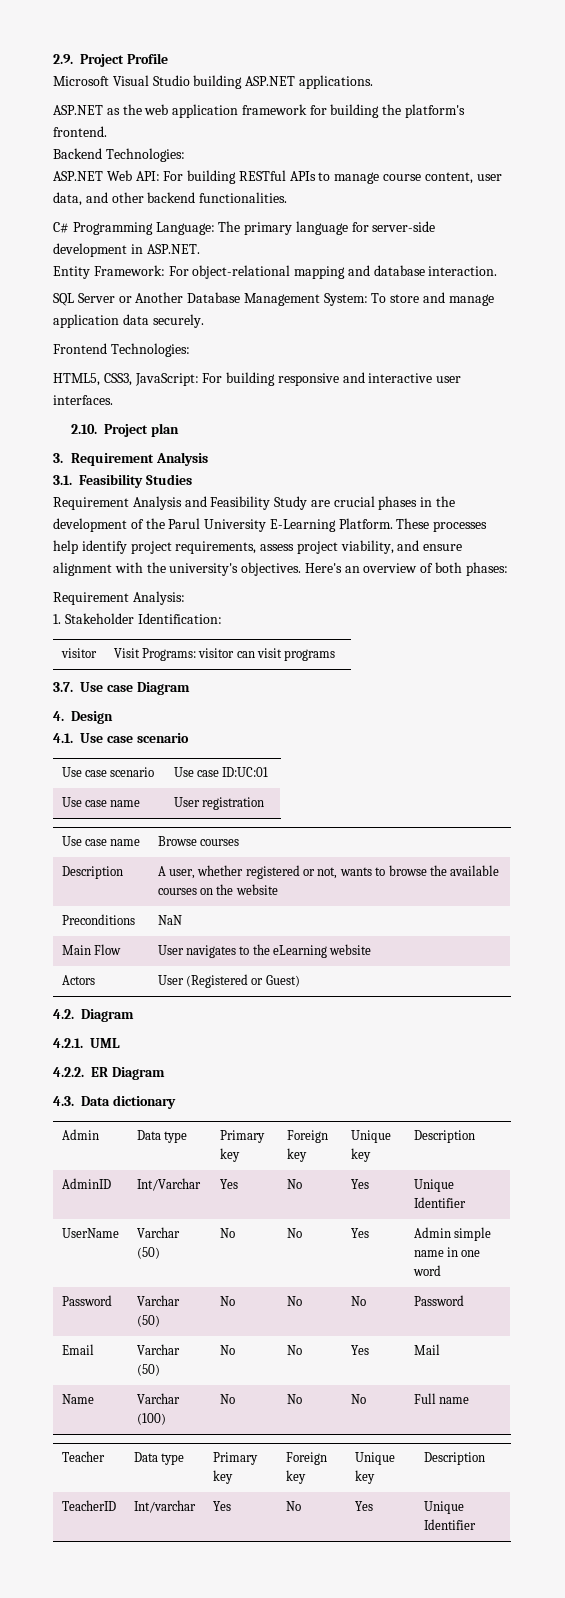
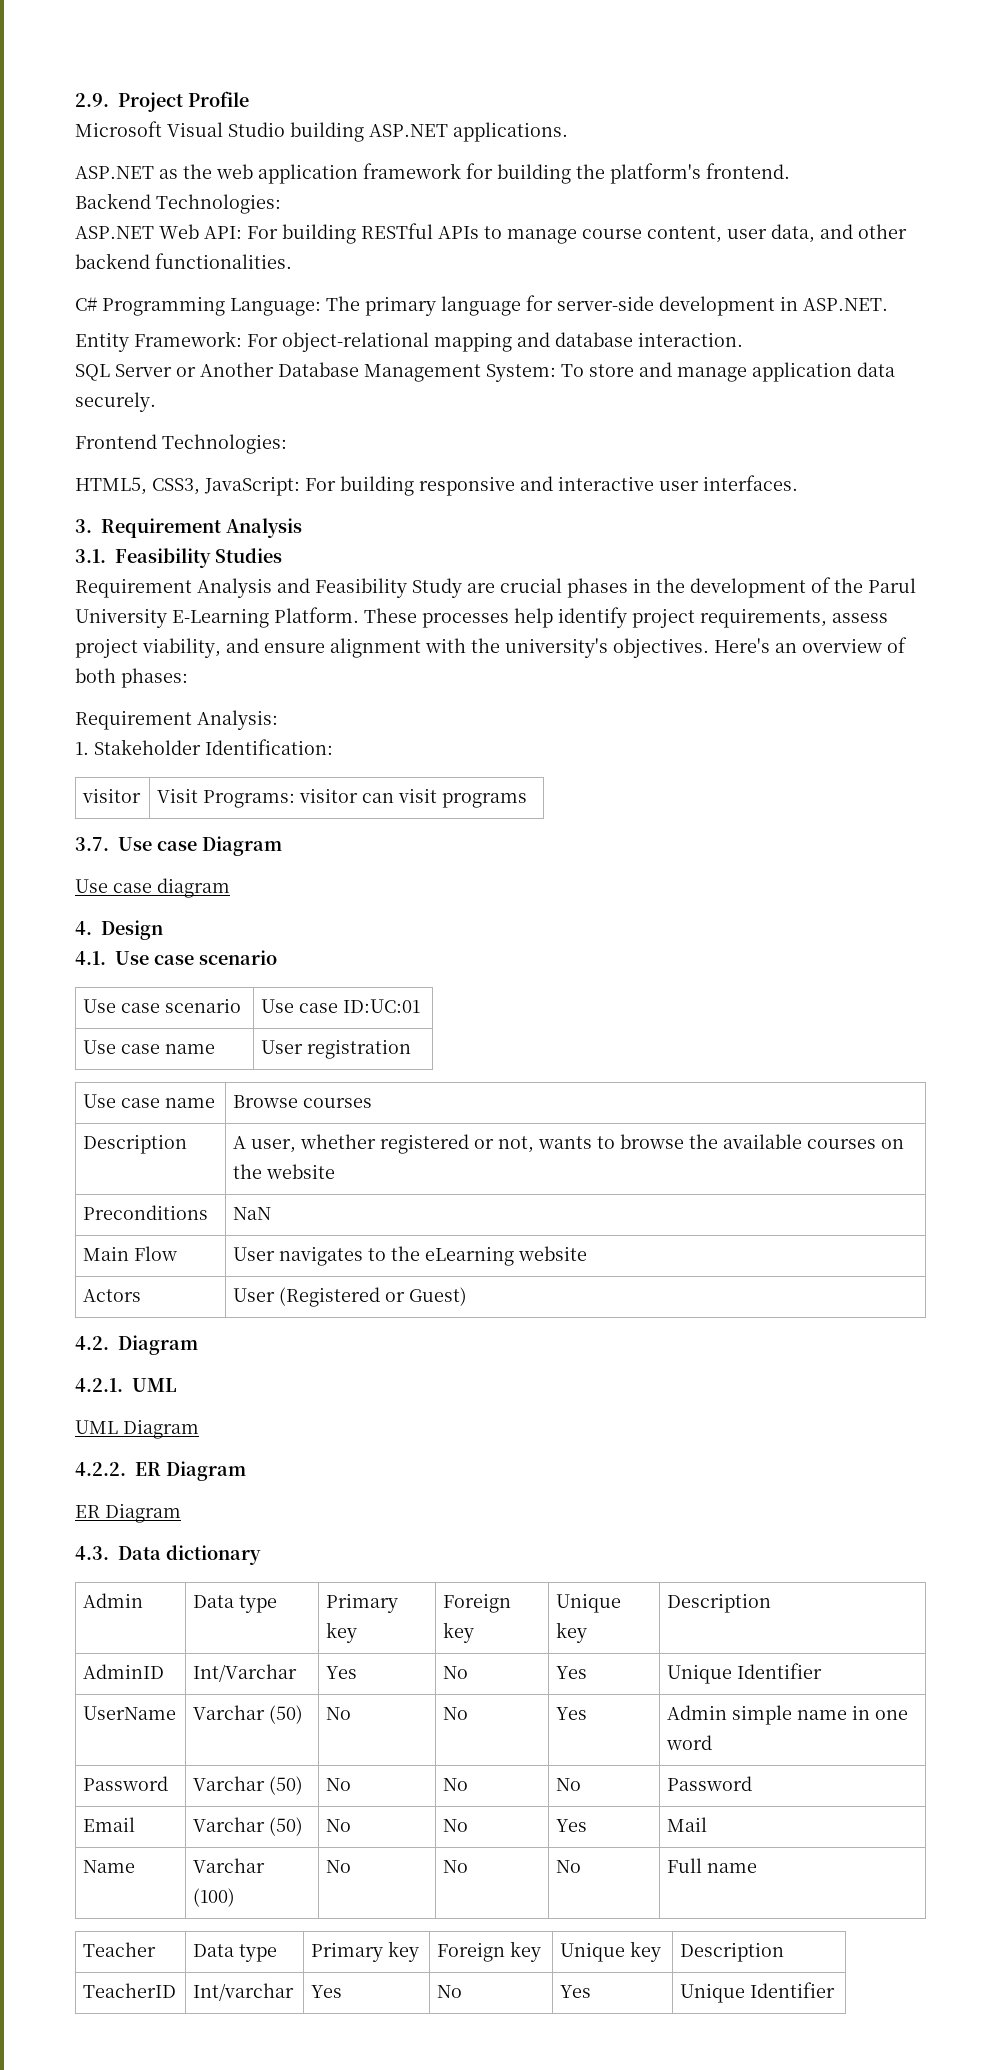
- 2.10. Project plan
+ Use case diagram
+ UML Diagram
  4.2.2. ER Diagram
+ ER Diagram

